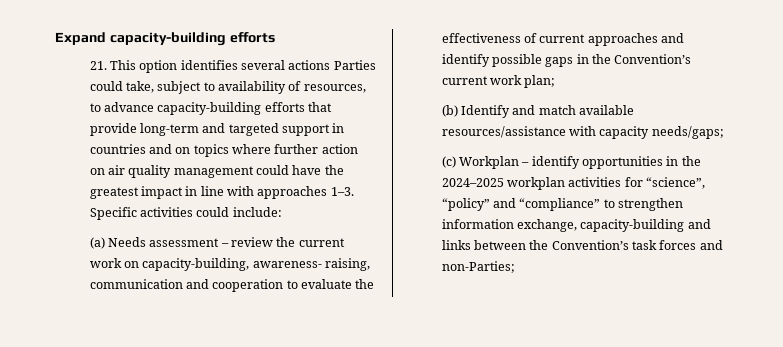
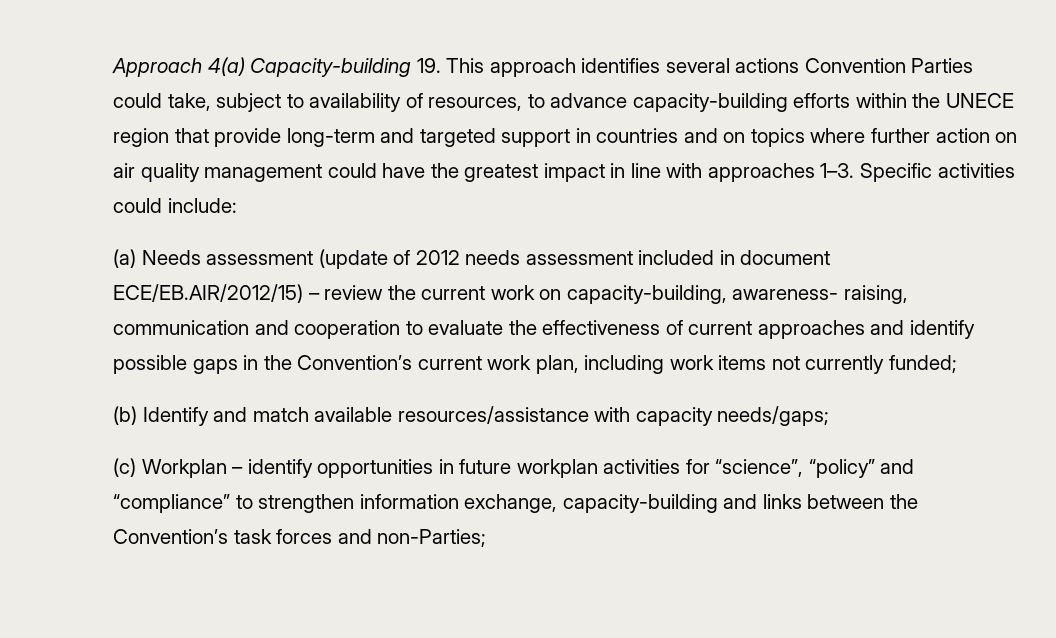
- Expand capacity-building efforts
- 21. This option identifies several actions Parties could take, subject to availability of resources, to advance capacity-building efforts that provide long-term and targeted support in countries and on topics where further action on air quality management could have the greatest impact in line with approaches 1–3.
+ Approach 4(a) Capacity-building 19. This approach identifies several actions Convention Parties could take, subject to availability of resources, to advance capacity-building efforts within the UNECE region that provide long-term and targeted support in countries and on topics where further action on air quality management could have the greatest impact in line with approaches 1–3.
- (a) Needs assessment – review the current work on capacity-building, awareness- raising, communication and cooperation to evaluate the effectiveness of current approaches and identify possible gaps in the Convention’s current work plan;
+ (a) Needs assessment (update of 2012 needs assessment included in document ECE/EB.AIR/2012/15) – review the current work on capacity-building, awareness- raising, communication and cooperation to evaluate the effectiveness of current approaches and identify possible gaps in the Convention’s current work plan, including work items not currently funded;
- (c) Workplan – identify opportunities in the 2024–2025 workplan activities for “science”, “policy” and “compliance” to strengthen information exchange, capacity-building and links between the Convention’s task forces and non-Parties;
+ (c) Workplan – identify opportunities in future workplan activities for “science”, “policy” and “compliance” to strengthen information exchange, capacity-building and links between the Convention’s task forces and non-Parties;

